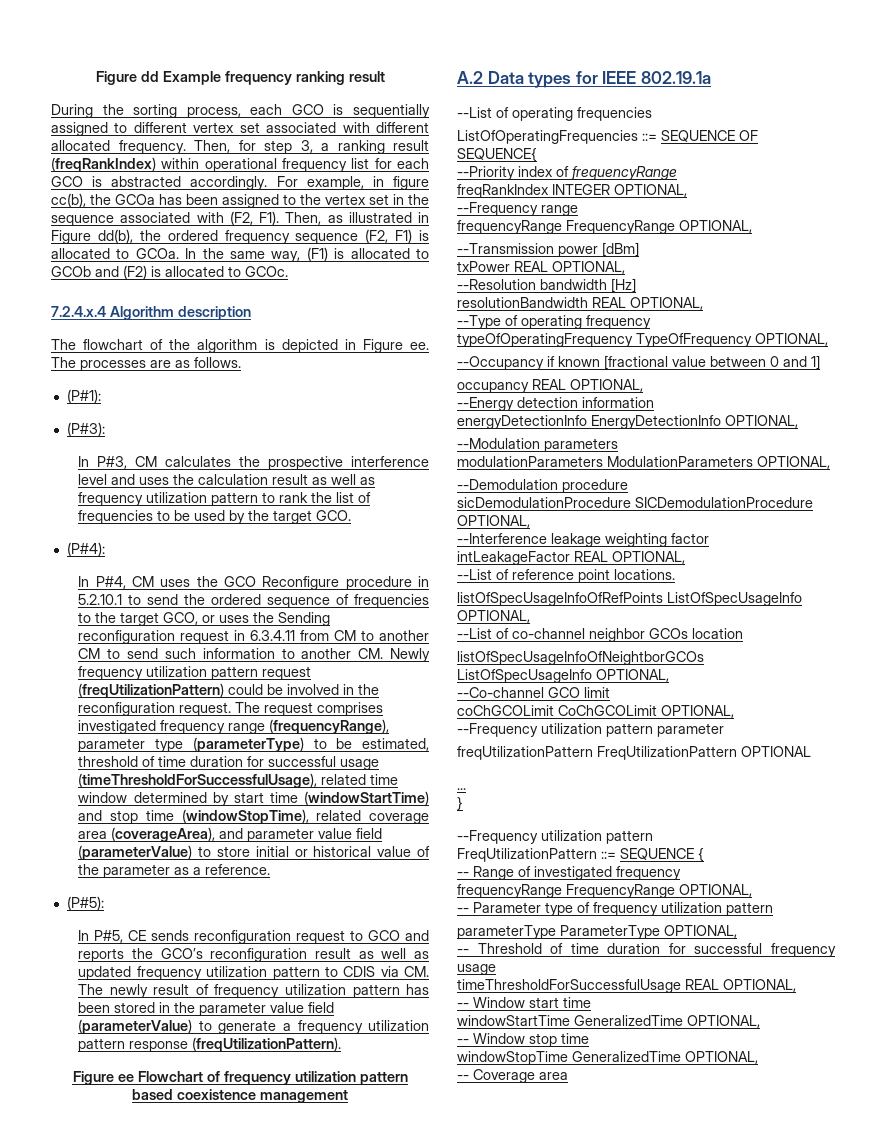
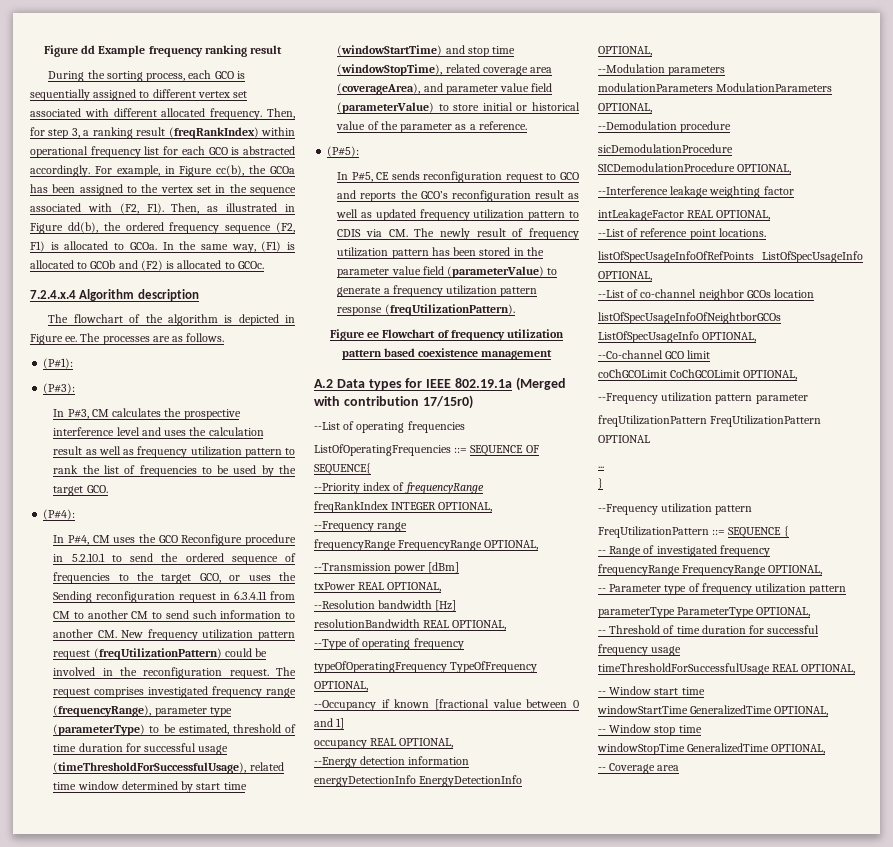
- For example, in figure cc(b), the GCOa has been assigned to the vertex set in the sequence associated with (F2, F1). Then, as illustrated in Figure dd(b), the ordered frequency sequence (F2, F1) is allocated to GCOa.
+ For example, in Figure cc(b), the GCOa has been assigned to the vertex set in the sequence associated with (F2, F1). Then, as illustrated in Figure dd(b), the ordered frequency sequence (F2, F1) is allocated to GCOa.
- In P#4, CM uses the GCO Reconfigure procedure in 5.2.10.1 to send the ordered sequence of frequencies to the target GCO, or uses the Sending reconfiguration request in 6.3.4.11 from CM to another CM to send such information to another CM. Newly frequency utilization pattern request (freqUtilizationPattern) could be involved in the reconfiguration request.
+ In P#4, CM uses the GCO Reconfigure procedure in 5.2.10.1 to send the ordered sequence of frequencies to the target GCO, or uses the Sending reconfiguration request in 6.3.4.11 from CM to another CM to send such information to another CM. New frequency utilization pattern request (freqUtilizationPattern) could be involved in the reconfiguration request.
- A.2 Data types for IEEE 802.19.1a
+ A.2 Data types for IEEE 802.19.1a (Merged with contribution 17/15r0)

